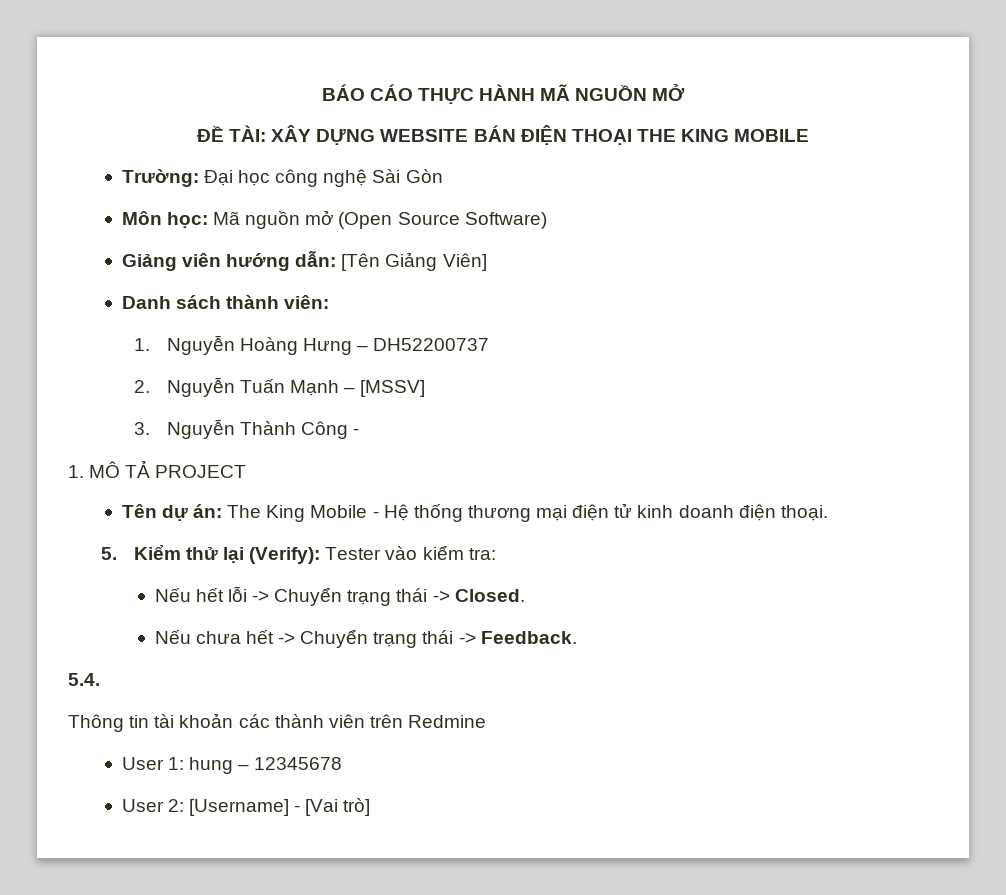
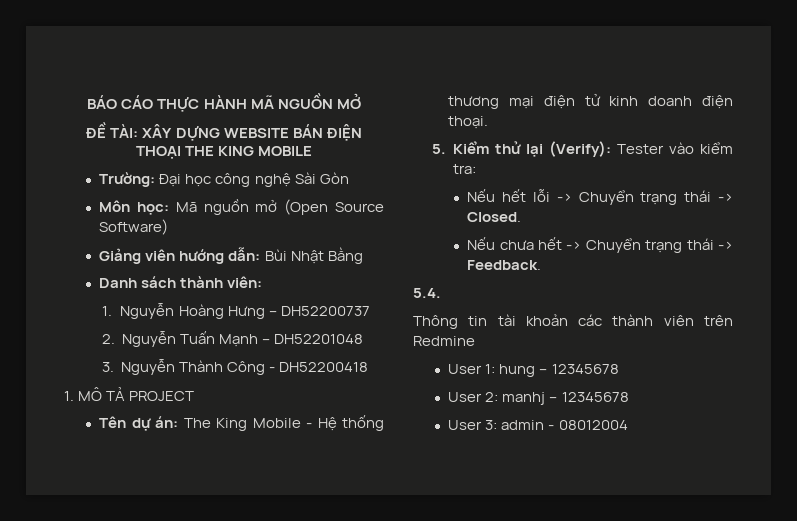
- Giảng viên hướng dẫn: [Tên Giảng Viên]
+ Giảng viên hướng dẫn: Bùi Nhật Bằng
- 2. Nguyễn Tuấn Mạnh – [MSSV]
+ 2. Nguyễn Tuấn Mạnh – DH52201048
- 3. Nguyễn Thành Công -
+ 3. Nguyễn Thành Công - DH52200418
- User 2: [Username] - [Vai trò]
+ User 2: manhj – 12345678
+ User 3: admin - 08012004

